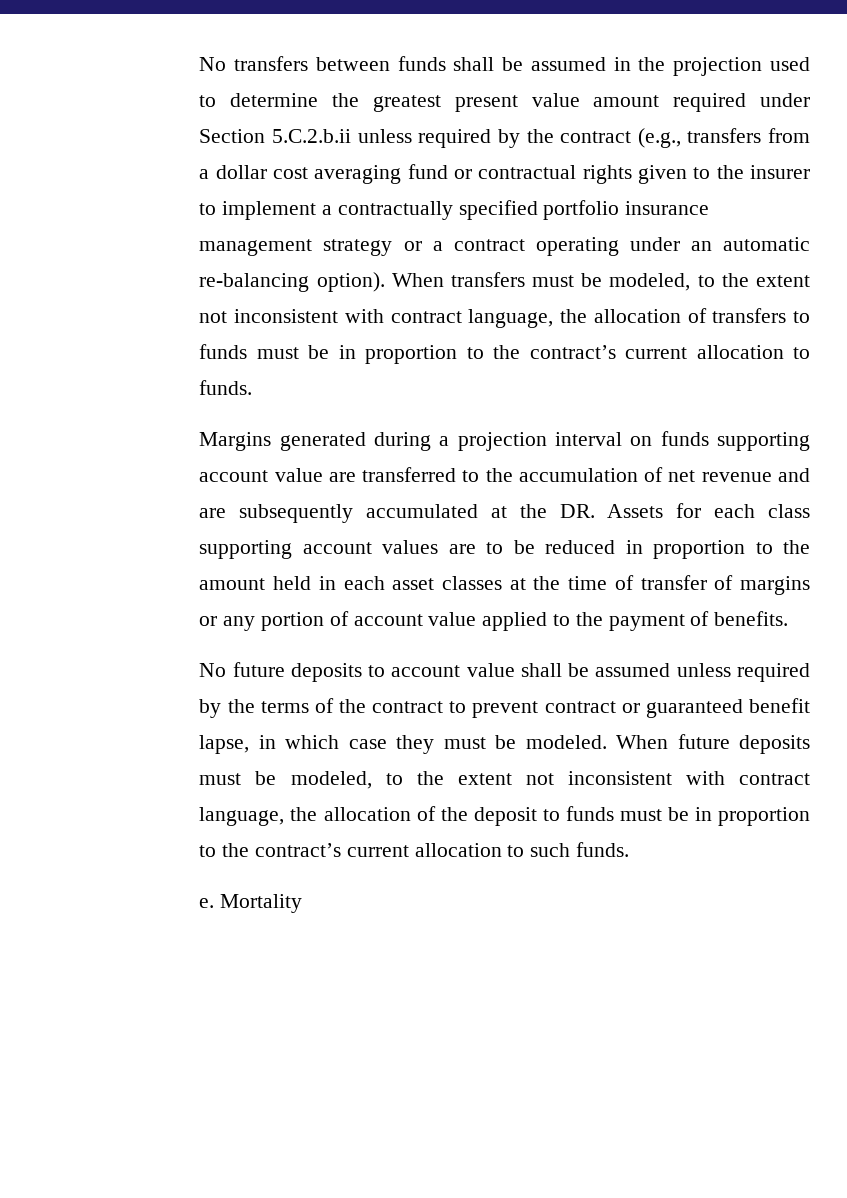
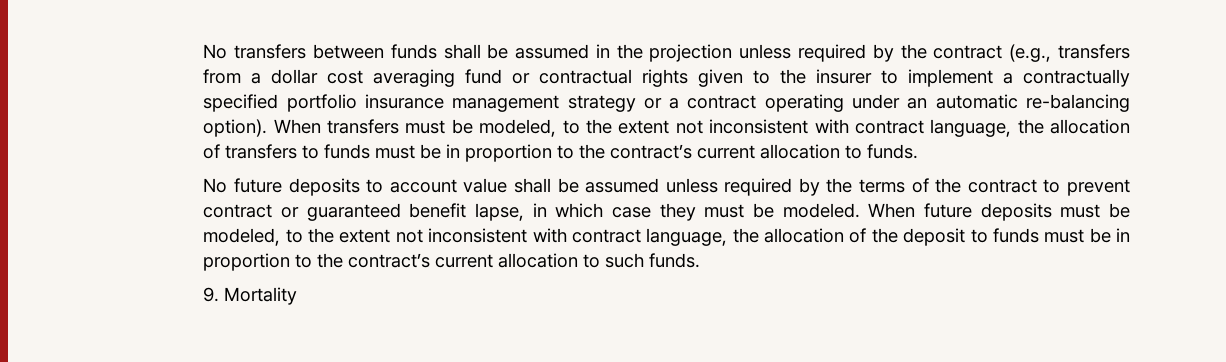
- No transfers between funds shall be assumed in the projection used to determine the greatest present value amount required under Section 5.C.2.b.ii unless required by the contract (e.g., transfers from a dollar cost averaging fund or contractual rights given to the insurer to implement a contractually specified portfolio insurance management strategy or a contract operating under an automatic re-balancing option).
+ No transfers between funds shall be assumed in the projection unless required by the contract (e.g., transfers from a dollar cost averaging fund or contractual rights given to the insurer to implement a contractually specified portfolio insurance management strategy or a contract operating under an automatic re-balancing option).
- Margins generated during a projection interval on funds supporting account value are transferred to the accumulation of net revenue and are subsequently accumulated at the DR. Assets for each class supporting account values are to be reduced in proportion to the amount held in each asset classes at the time of transfer of margins or any portion of account value applied to the payment of benefits.
- e. Mortality
+ 9. Mortality

